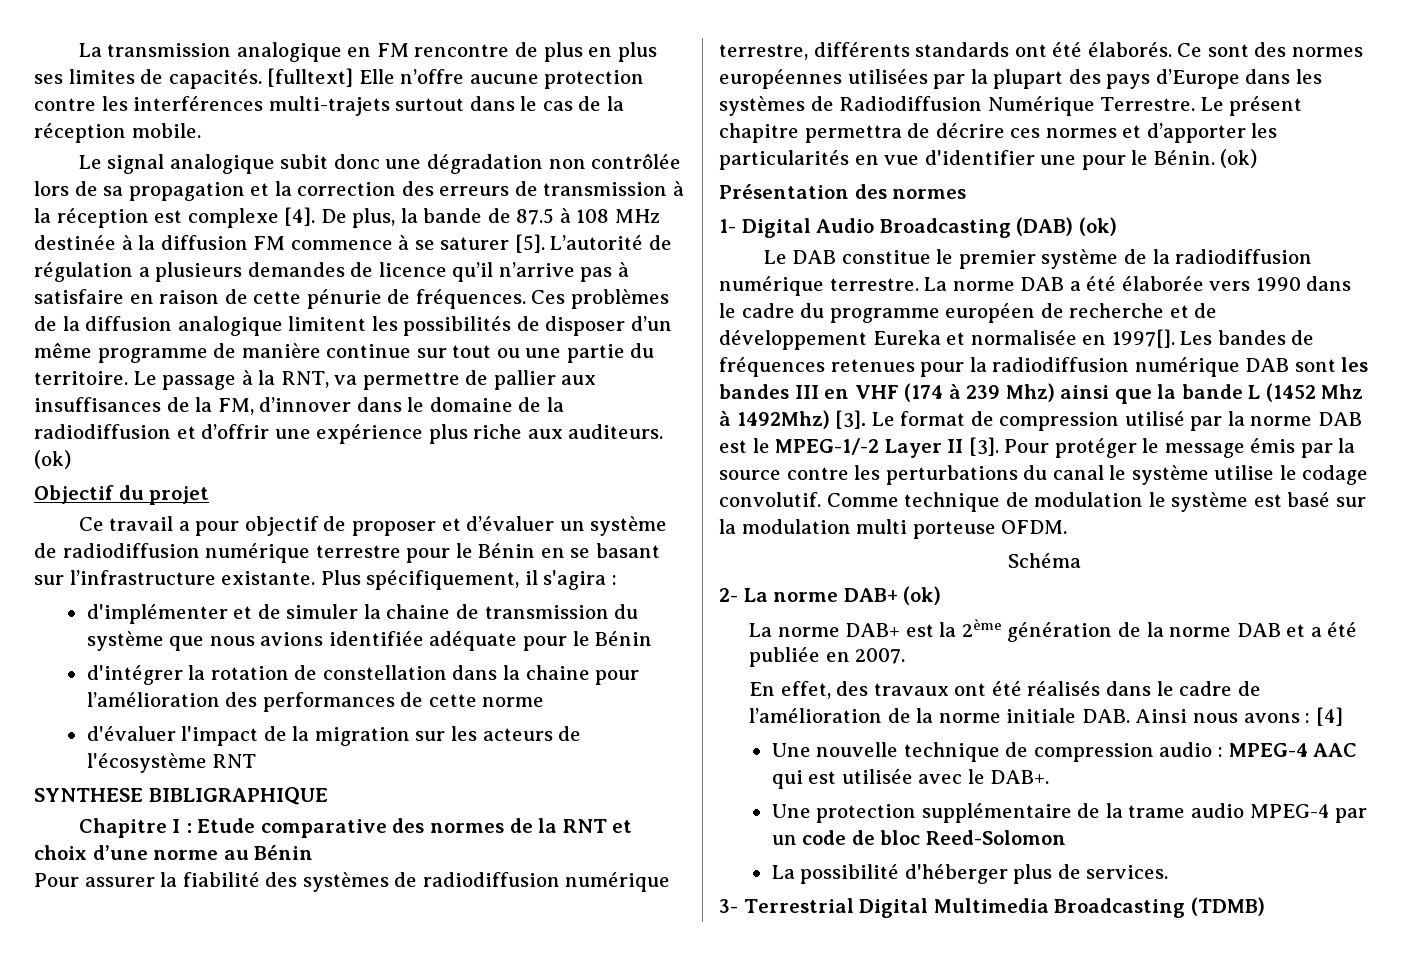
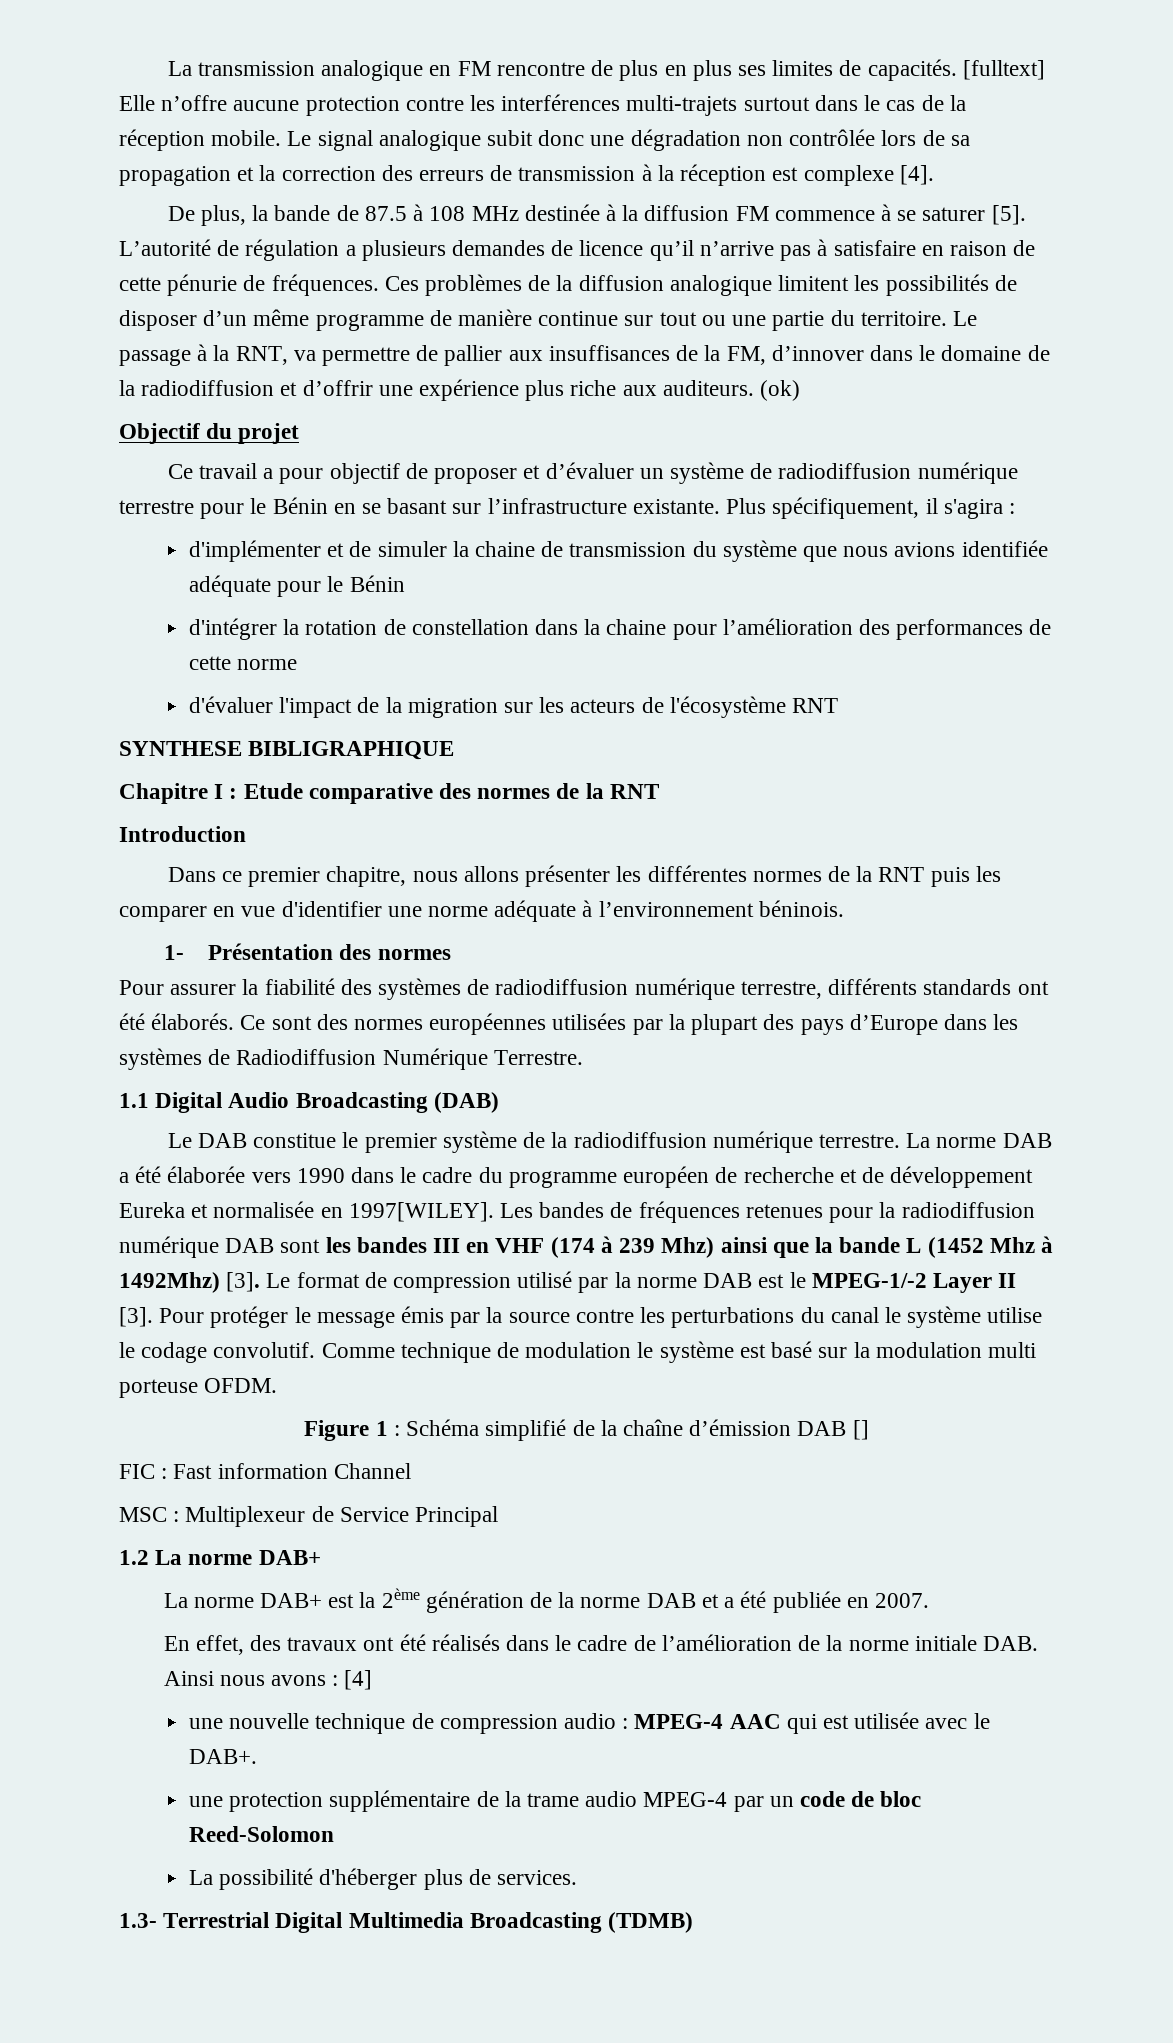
- [fulltext] Elle n’offre aucune protection contre les interférences multi-trajets surtout dans le cas de la réception mobile.
- Le signal analogique subit donc une dégradation non contrôlée lors de sa propagation et la correction des erreurs de transmission à la réception est complexe [4]. De plus, la bande de 87.5 à 108 MHz destinée à la diffusion FM commence à se saturer [5].
+ [fulltext] Elle n’offre aucune protection contre les interférences multi-trajets surtout dans le cas de la réception mobile. Le signal analogique subit donc une dégradation non contrôlée lors de sa propagation et la correction des erreurs de transmission à la réception est complexe [4].
+ De plus, la bande de 87.5 à 108 MHz destinée à la diffusion FM commence à se saturer [5].
- Chapitre I : Etude comparative des normes de la RNT et choix d’une norme au Bénin
+ Chapitre I : Etude comparative des normes de la RNT
+ Introduction
+ Dans ce premier chapitre, nous allons présenter les différentes normes de la RNT puis les comparer en vue d'identifier une norme adéquate à l’environnement béninois.
+ 1- Présentation des normes
- Ce sont des normes européennes utilisées par la plupart des pays d’Europe dans les systèmes de Radiodiffusion Numérique Terrestre. Le présent chapitre permettra de décrire ces normes et d’apporter les particularités en vue d'identifier une pour le Bénin. (ok)
- Présentation des normes
- 1- Digital Audio Broadcasting (DAB) (ok)
+ Ce sont des normes européennes utilisées par la plupart des pays d’Europe dans les systèmes de Radiodiffusion Numérique Terrestre.
+ 1.1 Digital Audio Broadcasting (DAB)
- La norme DAB a été élaborée vers 1990 dans le cadre du programme européen de recherche et de développement Eureka et normalisée en 1997[].
+ La norme DAB a été élaborée vers 1990 dans le cadre du programme européen de recherche et de développement Eureka et normalisée en 1997[WILEY].
- Schéma
- 2- La norme DAB+ (ok)
+ Figure 1 : Schéma simplifié de la chaîne d’émission DAB []
+ FIC : Fast information Channel
+ MSC : Multiplexeur de Service Principal
+ 1.2 La norme DAB+
- Une nouvelle technique de compression audio : MPEG-4 AAC qui est utilisée avec le DAB+.
+ une nouvelle technique de compression audio : MPEG-4 AAC qui est utilisée avec le DAB+.
- Une protection supplémentaire de la trame audio MPEG-4 par un code de bloc Reed-Solomon
+ une protection supplémentaire de la trame audio MPEG-4 par un code de bloc Reed-Solomon
- 3- Terrestrial Digital Multimedia Broadcasting (TDMB)
+ 1.3- Terrestrial Digital Multimedia Broadcasting (TDMB)

